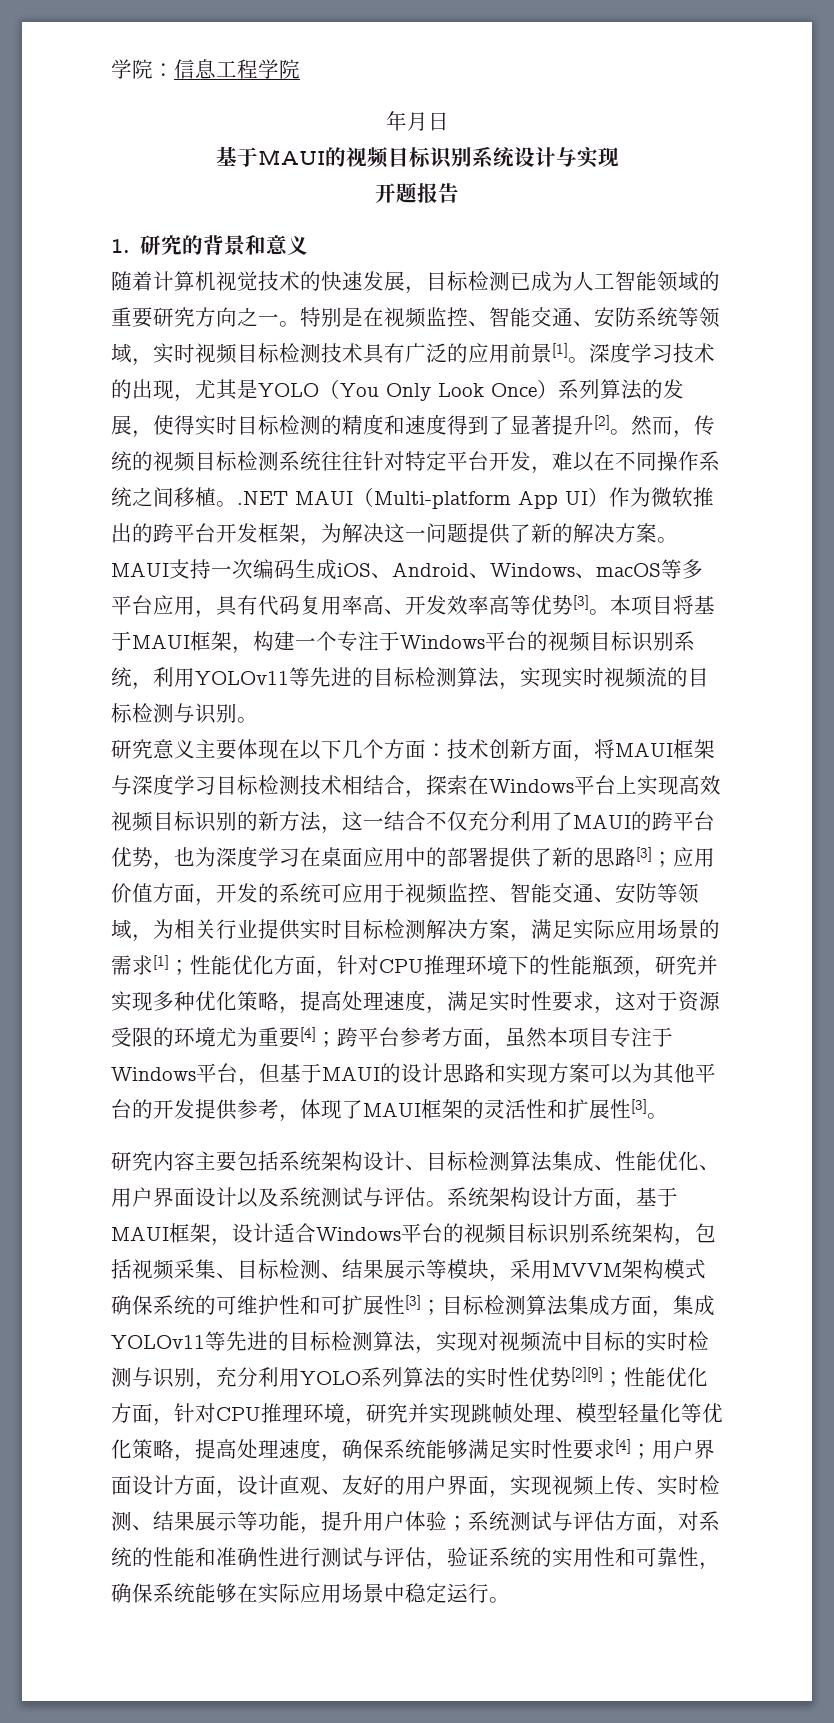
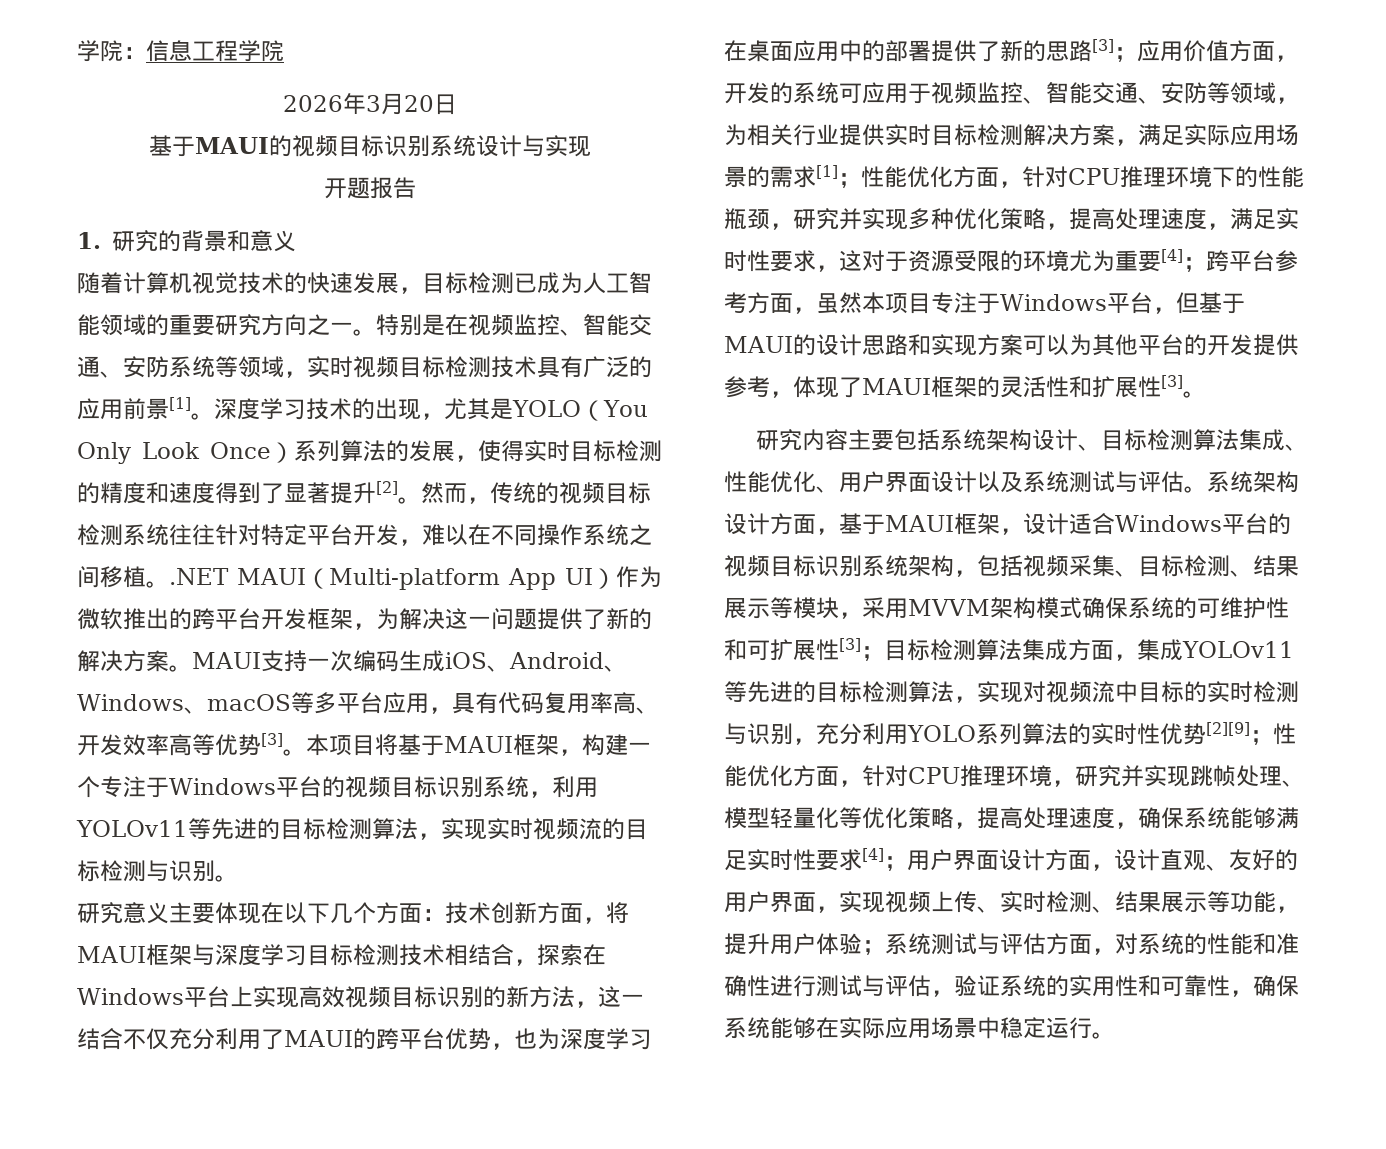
- 年月日
+ 2026年3月20日

